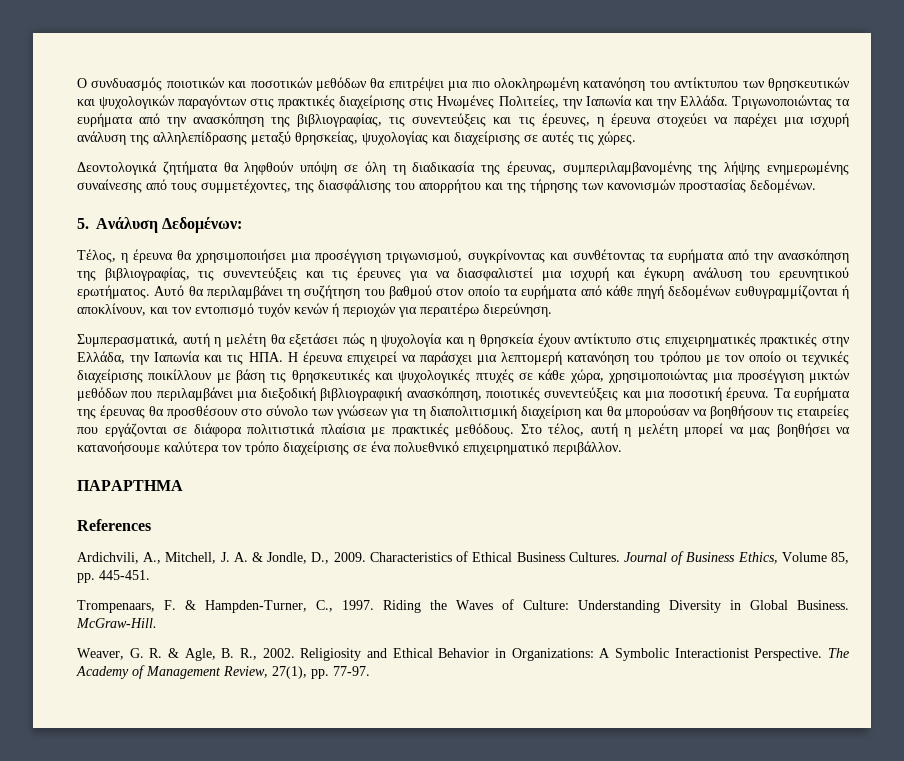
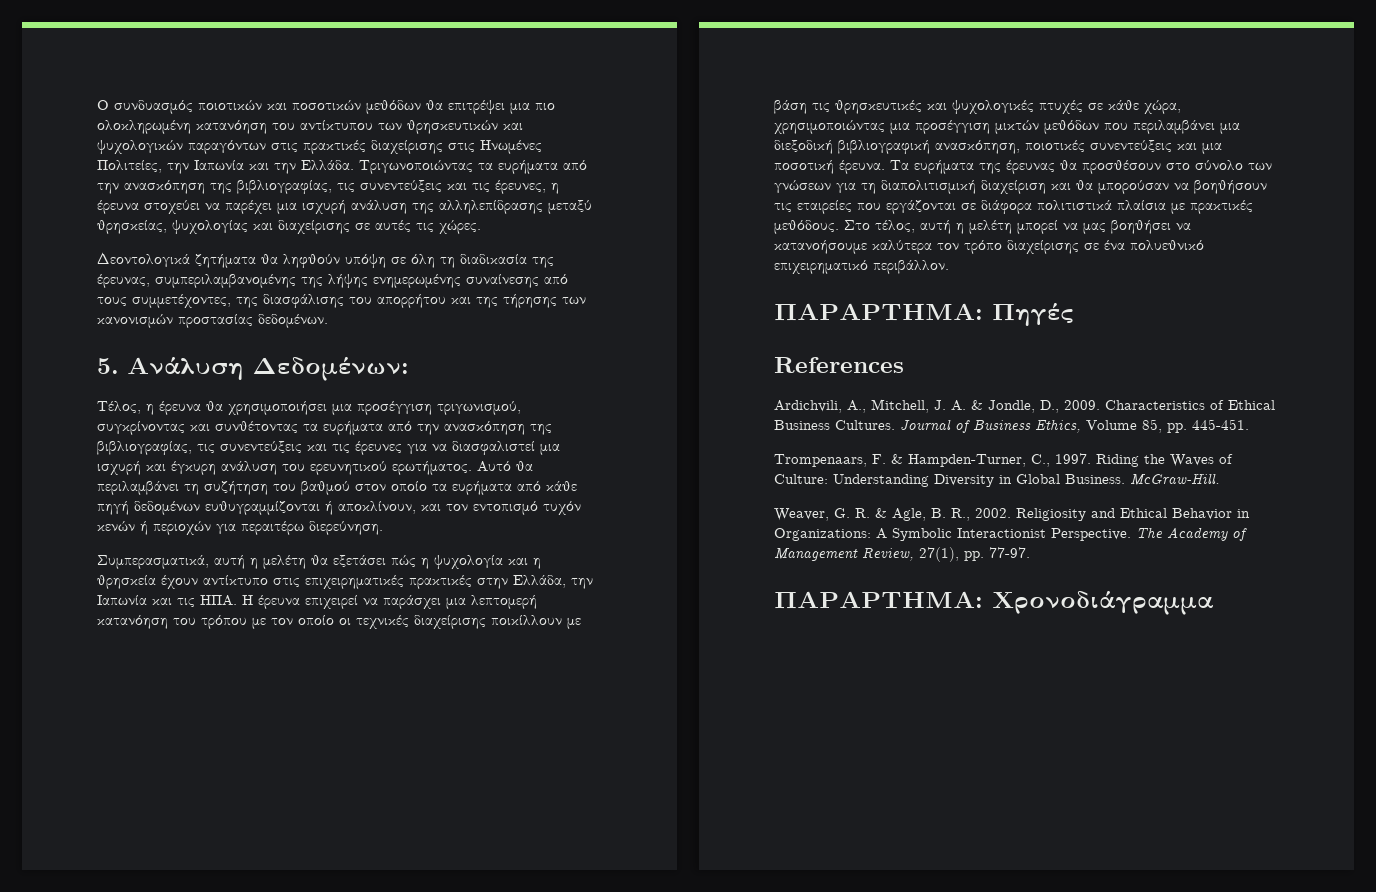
- ΠΑΡΑΡΤΗΜΑ
+ ΠΑΡΑΡΤΗΜΑ: Πηγές
+ ΠΑΡΑΡΤΗΜΑ: Χρονοδιάγραμμα

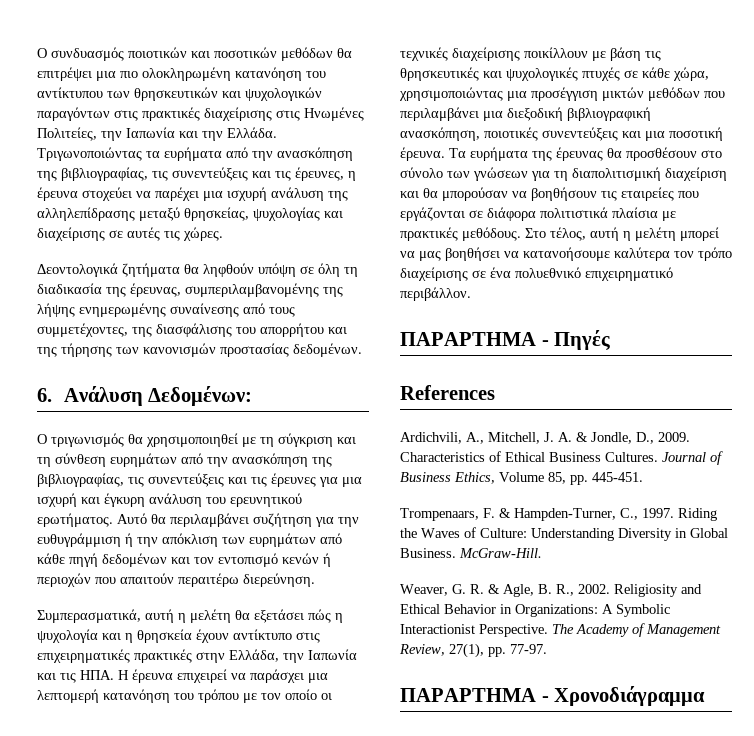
- 5. Ανάλυση Δεδομένων:
+ 6. Ανάλυση Δεδομένων:
- Τέλος, η έρευνα θα χρησιμοποιήσει μια προσέγγιση τριγωνισμού, συγκρίνοντας και συνθέτοντας τα ευρήματα από την ανασκόπηση της βιβλιογραφίας, τις συνεντεύξεις και τις έρευνες για να διασφαλιστεί μια ισχυρή και έγκυρη ανάλυση του ερευνητικού ερωτήματος.
+ Ο τριγωνισμός θα χρησιμοποιηθεί με τη σύγκριση και τη σύνθεση ευρημάτων από την ανασκόπηση της βιβλιογραφίας, τις συνεντεύξεις και τις έρευνες για μια ισχυρή και έγκυρη ανάλυση του ερευνητικού ερωτήματος.
- Αυτό θα περιλαμβάνει τη συζήτηση του βαθμού στον οποίο τα ευρήματα από κάθε πηγή δεδομένων ευθυγραμμίζονται ή αποκλίνουν, και τον εντοπισμό τυχόν κενών ή περιοχών για περαιτέρω διερεύνηση.
+ Αυτό θα περιλαμβάνει συζήτηση για την ευθυγράμμιση ή την απόκλιση των ευρημάτων από κάθε πηγή δεδομένων και τον εντοπισμό κενών ή περιοχών που απαιτούν περαιτέρω διερεύνηση.
- ΠΑΡΑΡΤΗΜΑ: Πηγές
+ ΠΑΡΑΡΤΗΜΑ - Πηγές
- ΠΑΡΑΡΤΗΜΑ: Χρονοδιάγραμμα
+ ΠΑΡΑΡΤΗΜΑ - Χρονοδιάγραμμα

